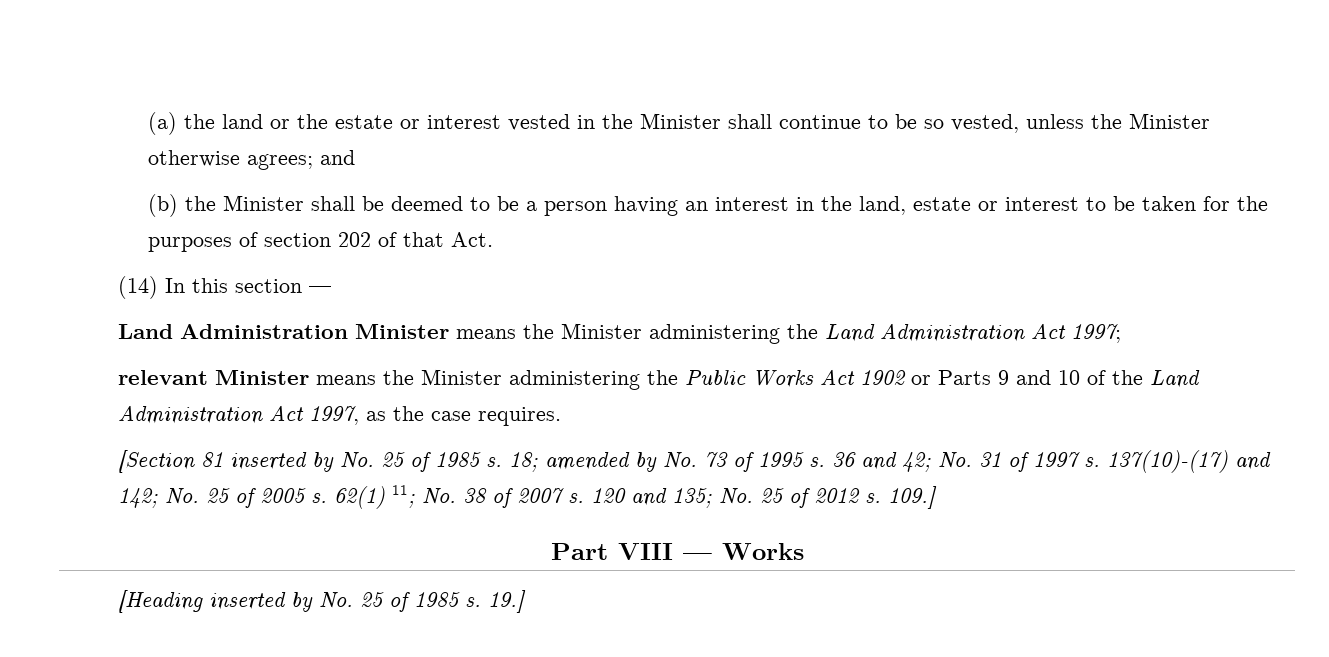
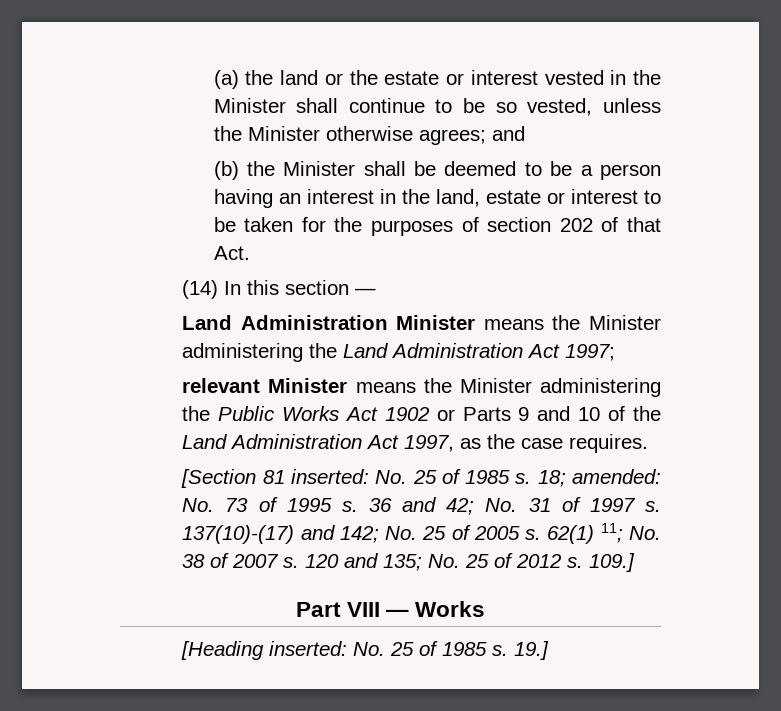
- [Section 81 inserted by No. 25 of 1985 s.
+ [Section 81 inserted: No. 25 of 1985 s.
- 18; amended by No. 73 of 1995 s.
+ 18; amended: No. 73 of 1995 s.
- [Heading inserted by No. 25 of 1985 s.
+ [Heading inserted: No. 25 of 1985 s.

